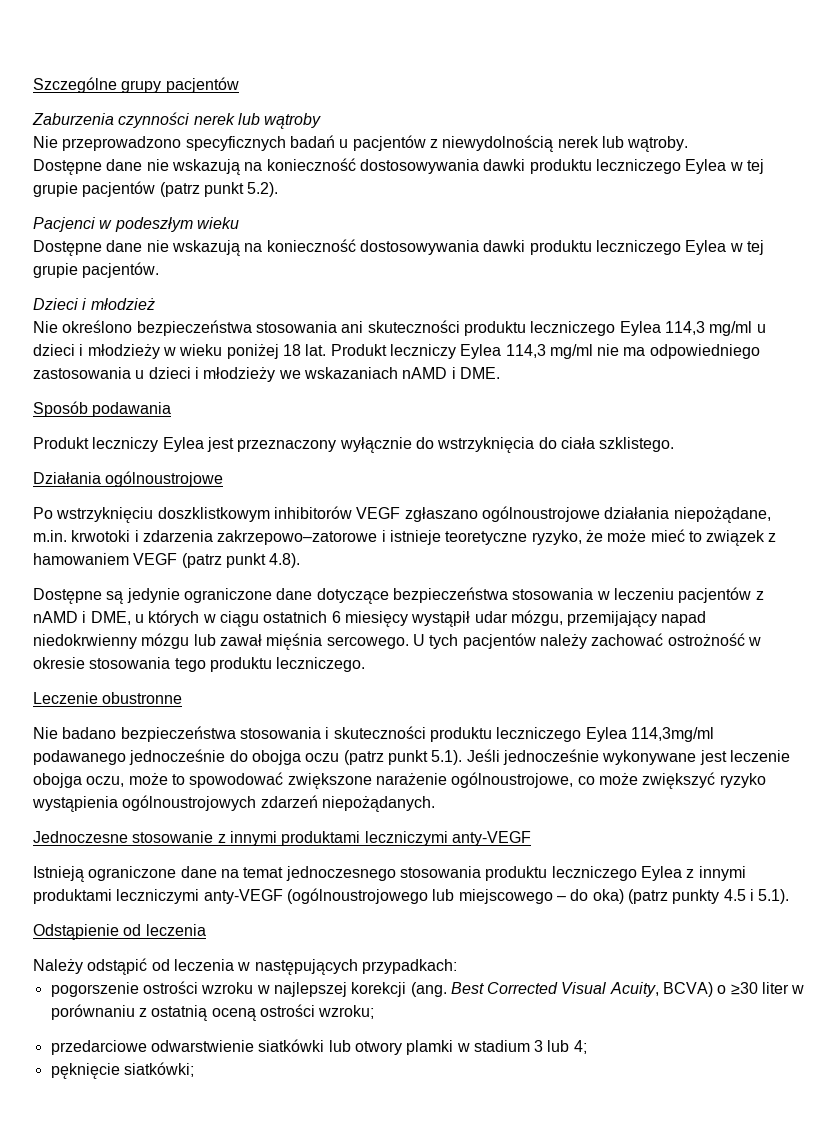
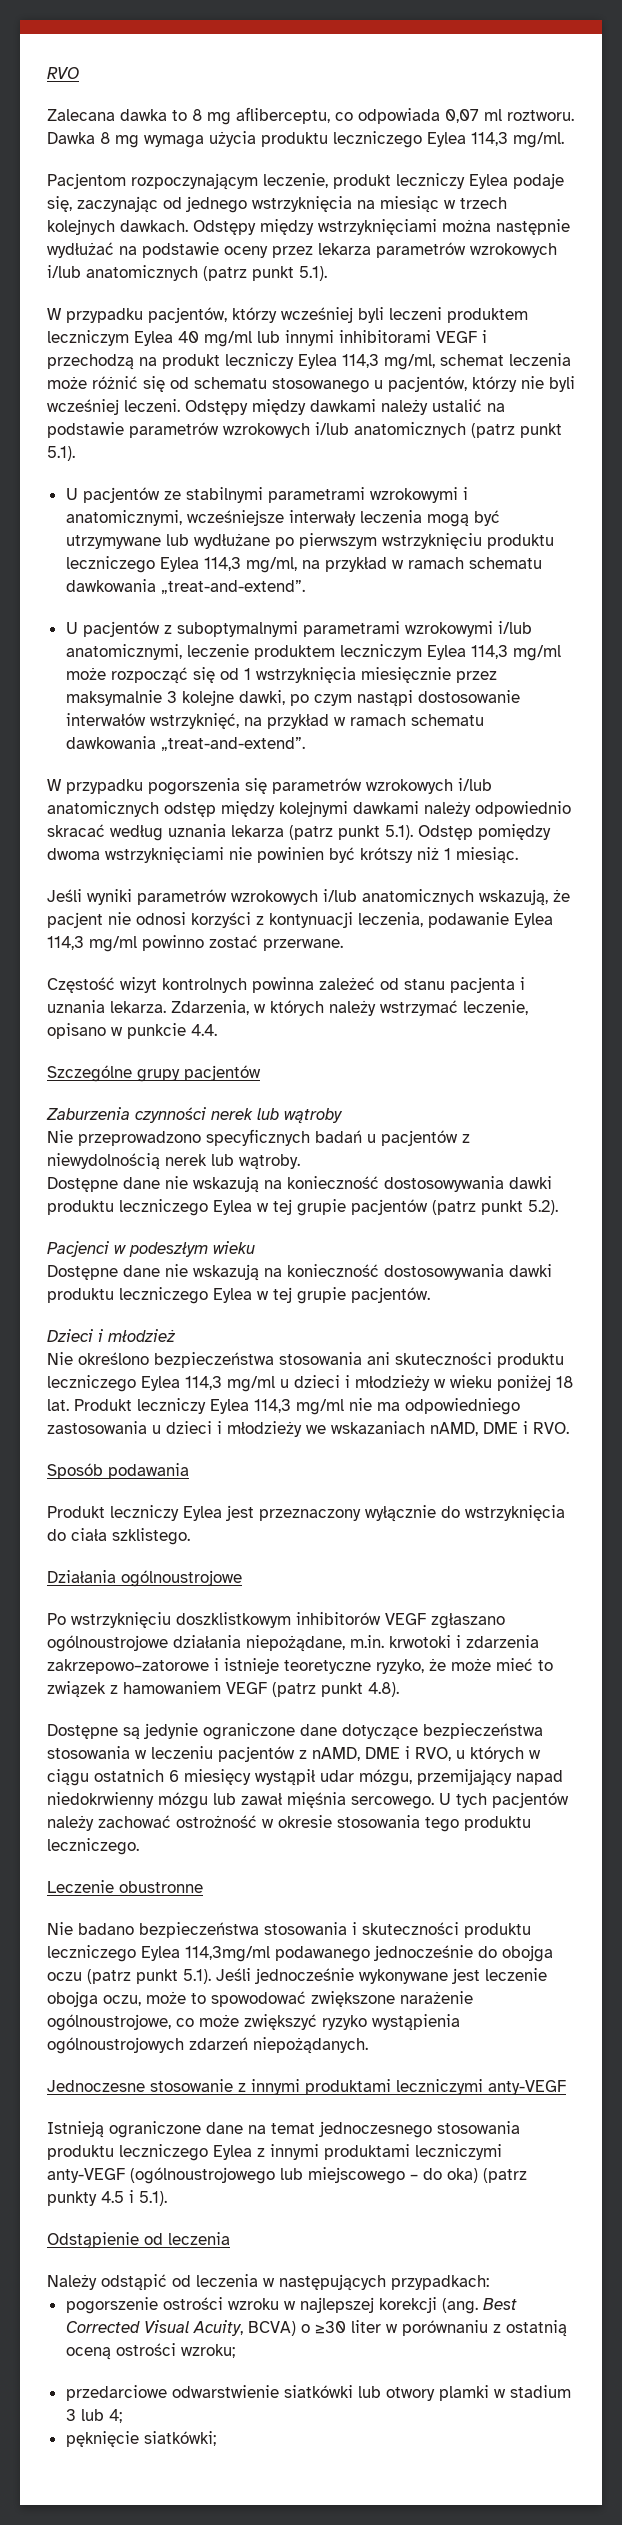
+ RVO
+ Zalecana dawka to 8 mg afliberceptu, co odpowiada 0,07 ml roztworu. Dawka 8 mg wymaga użycia produktu leczniczego Eylea 114,3 mg/ml.
+ Pacjentom rozpoczynającym leczenie, produkt leczniczy Eylea podaje się, zaczynając od jednego wstrzyknięcia na miesiąc w trzech kolejnych dawkach. Odstępy między wstrzyknięciami można następnie wydłużać na podstawie oceny przez lekarza parametrów wzrokowych i/lub anatomicznych (patrz punkt 5.1).
+ W przypadku pacjentów, którzy wcześniej byli leczeni produktem leczniczym Eylea 40 mg/ml lub innymi inhibitorami VEGF i przechodzą na produkt leczniczy Eylea 114,3 mg/ml, schemat leczenia może różnić się od schematu stosowanego u pacjentów, którzy nie byli wcześniej leczeni. Odstępy między dawkami należy ustalić na podstawie parametrów wzrokowych i/lub anatomicznych (patrz punkt 5.1).
+ U pacjentów ze stabilnymi parametrami wzrokowymi i anatomicznymi, wcześniejsze interwały leczenia mogą być utrzymywane lub wydłużane po pierwszym wstrzyknięciu produktu leczniczego Eylea 114,3 mg/ml, na przykład w ramach schematu dawkowania „treat-and-extend”.
+ U pacjentów z suboptymalnymi parametrami wzrokowymi i/lub anatomicznymi, leczenie produktem leczniczym Eylea 114,3 mg/ml może rozpocząć się od 1 wstrzyknięcia miesięcznie przez maksymalnie 3 kolejne dawki, po czym nastąpi dostosowanie interwałów wstrzyknięć, na przykład w ramach schematu dawkowania „treat-and-extend”.
+ W przypadku pogorszenia się parametrów wzrokowych i/lub anatomicznych odstęp między kolejnymi dawkami należy odpowiednio skracać według uznania lekarza (patrz punkt 5.1). Odstęp pomiędzy dwoma wstrzyknięciami nie powinien być krótszy niż 1 miesiąc.
+ Jeśli wyniki parametrów wzrokowych i/lub anatomicznych wskazują, że pacjent nie odnosi korzyści z kontynuacji leczenia, podawanie Eylea 114,3 mg/ml powinno zostać przerwane.
+ Częstość wizyt kontrolnych powinna zależeć od stanu pacjenta i uznania lekarza. Zdarzenia, w których należy wstrzymać leczenie, opisano w punkcie 4.4.
- Produkt leczniczy Eylea 114,3 mg/ml nie ma odpowiedniego zastosowania u dzieci i młodzieży we wskazaniach nAMD i DME.
+ Produkt leczniczy Eylea 114,3 mg/ml nie ma odpowiedniego zastosowania u dzieci i młodzieży we wskazaniach nAMD, DME i RVO.
- Dostępne są jedynie ograniczone dane dotyczące bezpieczeństwa stosowania w leczeniu pacjentów z nAMD i DME, u których w ciągu ostatnich 6 miesięcy wystąpił udar mózgu, przemijający napad niedokrwienny mózgu lub zawał mięśnia sercowego.
+ Dostępne są jedynie ograniczone dane dotyczące bezpieczeństwa stosowania w leczeniu pacjentów z nAMD, DME i RVO, u których w ciągu ostatnich 6 miesięcy wystąpił udar mózgu, przemijający napad niedokrwienny mózgu lub zawał mięśnia sercowego.

